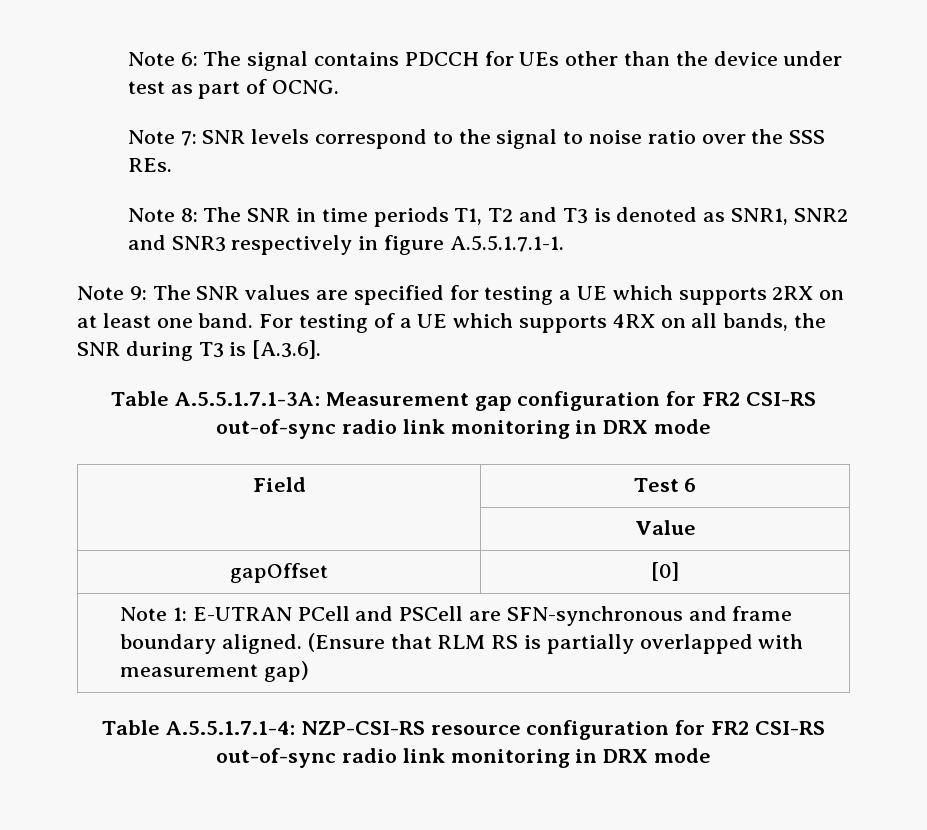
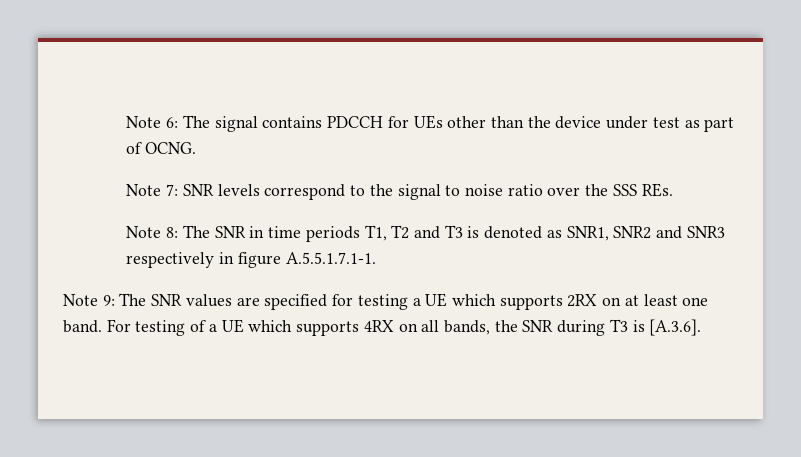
- Table A.5.5.1.7.1-3A: Measurement gap configuration for FR2 CSI-RS out-of-sync radio link monitoring in DRX mode
- Field | Test 6
- | Value
- gapOffset | [0]
- Note 1: E-UTRAN PCell and PSCell are SFN-synchronous and frame boundary aligned. (Ensure that RLM RS is partially overlapped with measurement gap)
- Table A.5.5.1.7.1-4: NZP-CSI-RS resource configuration for FR2 CSI-RS out-of-sync radio link monitoring in DRX mode

